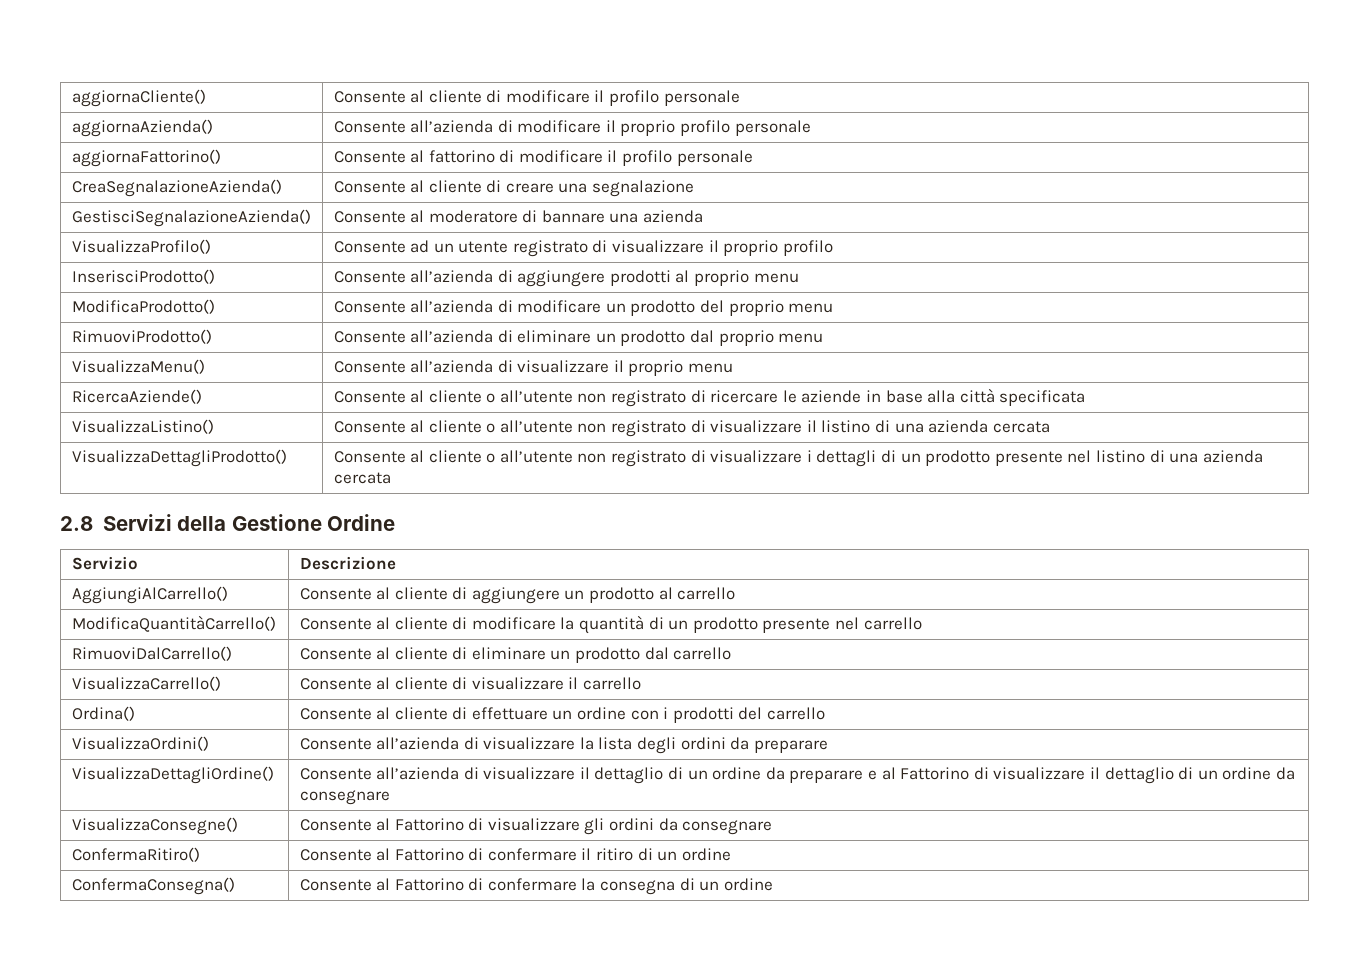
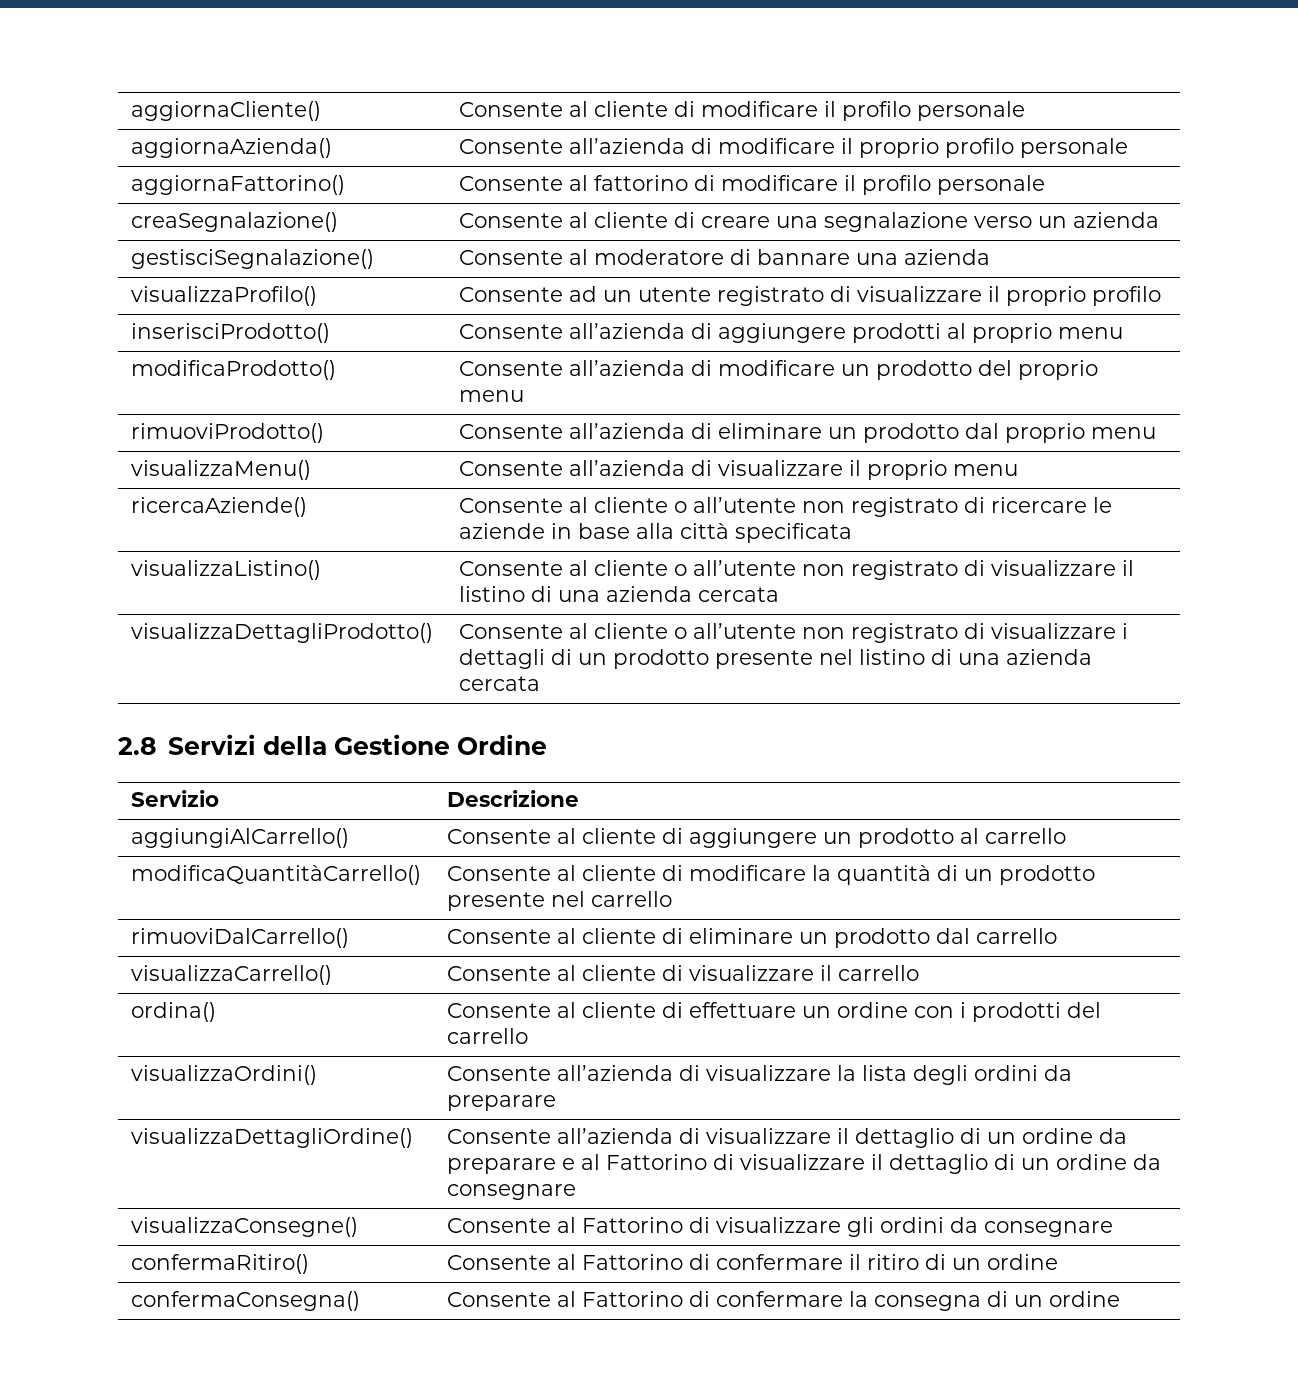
- CreaSegnalazioneAzienda() | Consente al cliente di creare una segnalazione
- GestisciSegnalazioneAzienda() | Consente al moderatore di bannare una azienda
+ creaSegnalazione() | Consente al cliente di creare una segnalazione verso un azienda
+ gestisciSegnalazione() | Consente al moderatore di bannare una azienda
- VisualizzaProfilo() | Consente ad un utente registrato di visualizzare il proprio profilo
+ visualizzaProfilo() | Consente ad un utente registrato di visualizzare il proprio profilo
- InserisciProdotto() | Consente all’azienda di aggiungere prodotti al proprio menu
+ inserisciProdotto() | Consente all’azienda di aggiungere prodotti al proprio menu
- ModificaProdotto() | Consente all’azienda di modificare un prodotto del proprio menu
+ modificaProdotto() | Consente all’azienda di modificare un prodotto del proprio menu
- RimuoviProdotto() | Consente all’azienda di eliminare un prodotto dal proprio menu
+ rimuoviProdotto() | Consente all’azienda di eliminare un prodotto dal proprio menu
- VisualizzaMenu() | Consente all’azienda di visualizzare il proprio menu
+ visualizzaMenu() | Consente all’azienda di visualizzare il proprio menu
- RicercaAziende() | Consente al cliente o all’utente non registrato di ricercare le aziende in base alla città specificata
+ ricercaAziende() | Consente al cliente o all’utente non registrato di ricercare le aziende in base alla città specificata
- VisualizzaListino() | Consente al cliente o all’utente non registrato di visualizzare il listino di una azienda cercata
+ visualizzaListino() | Consente al cliente o all’utente non registrato di visualizzare il listino di una azienda cercata
- VisualizzaDettagliProdotto() | Consente al cliente o all’utente non registrato di visualizzare i dettagli di un prodotto presente nel listino di una azienda cercata
+ visualizzaDettagliProdotto() | Consente al cliente o all’utente non registrato di visualizzare i dettagli di un prodotto presente nel listino di una azienda cercata
- AggiungiAlCarrello() | Consente al cliente di aggiungere un prodotto al carrello
+ aggiungiAlCarrello() | Consente al cliente di aggiungere un prodotto al carrello
- ModificaQuantitàCarrello() | Consente al cliente di modificare la quantità di un prodotto presente nel carrello
+ modificaQuantitàCarrello() | Consente al cliente di modificare la quantità di un prodotto presente nel carrello
- RimuoviDalCarrello() | Consente al cliente di eliminare un prodotto dal carrello
+ rimuoviDalCarrello() | Consente al cliente di eliminare un prodotto dal carrello
- VisualizzaCarrello() | Consente al cliente di visualizzare il carrello
+ visualizzaCarrello() | Consente al cliente di visualizzare il carrello
- Ordina() | Consente al cliente di effettuare un ordine con i prodotti del carrello
+ ordina() | Consente al cliente di effettuare un ordine con i prodotti del carrello
- VisualizzaOrdini() | Consente all’azienda di visualizzare la lista degli ordini da preparare
+ visualizzaOrdini() | Consente all’azienda di visualizzare la lista degli ordini da preparare
- VisualizzaDettagliOrdine() | Consente all’azienda di visualizzare il dettaglio di un ordine da preparare e al Fattorino di visualizzare il dettaglio di un ordine da consegnare
+ visualizzaDettagliOrdine() | Consente all’azienda di visualizzare il dettaglio di un ordine da preparare e al Fattorino di visualizzare il dettaglio di un ordine da consegnare
- VisualizzaConsegne() | Consente al Fattorino di visualizzare gli ordini da consegnare
+ visualizzaConsegne() | Consente al Fattorino di visualizzare gli ordini da consegnare
- ConfermaRitiro() | Consente al Fattorino di confermare il ritiro di un ordine
+ confermaRitiro() | Consente al Fattorino di confermare il ritiro di un ordine
- ConfermaConsegna() | Consente al Fattorino di confermare la consegna di un ordine
+ confermaConsegna() | Consente al Fattorino di confermare la consegna di un ordine

